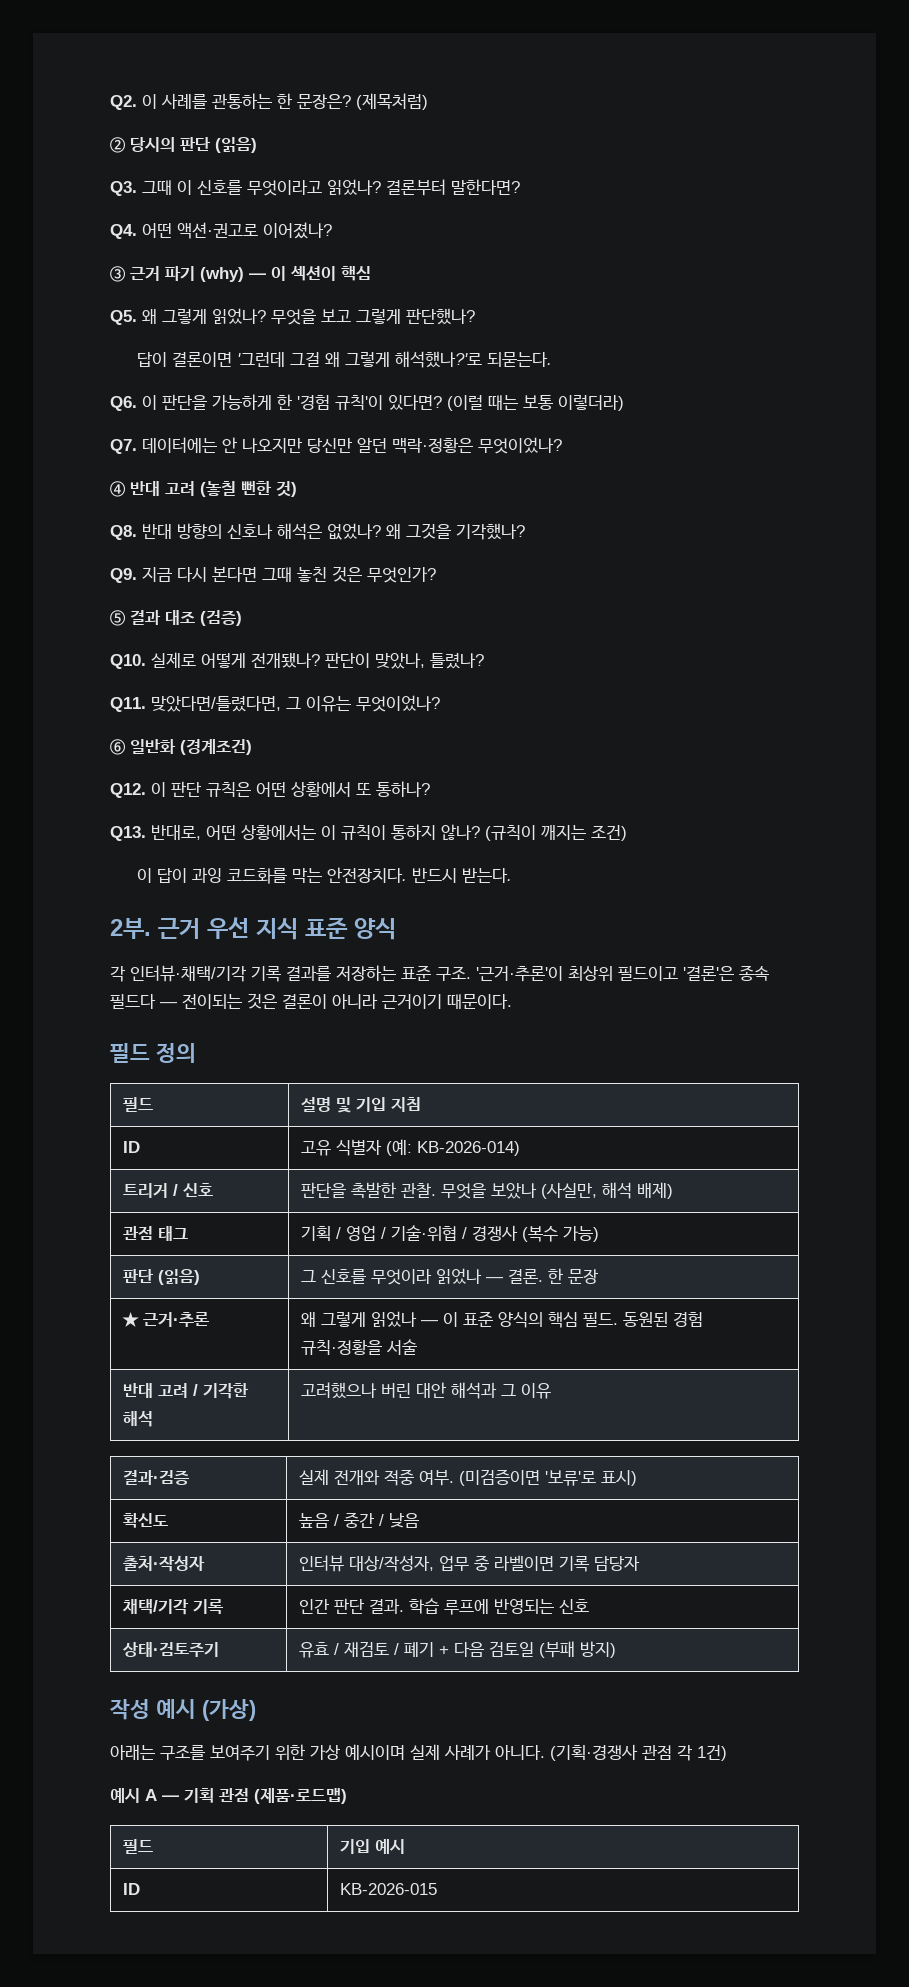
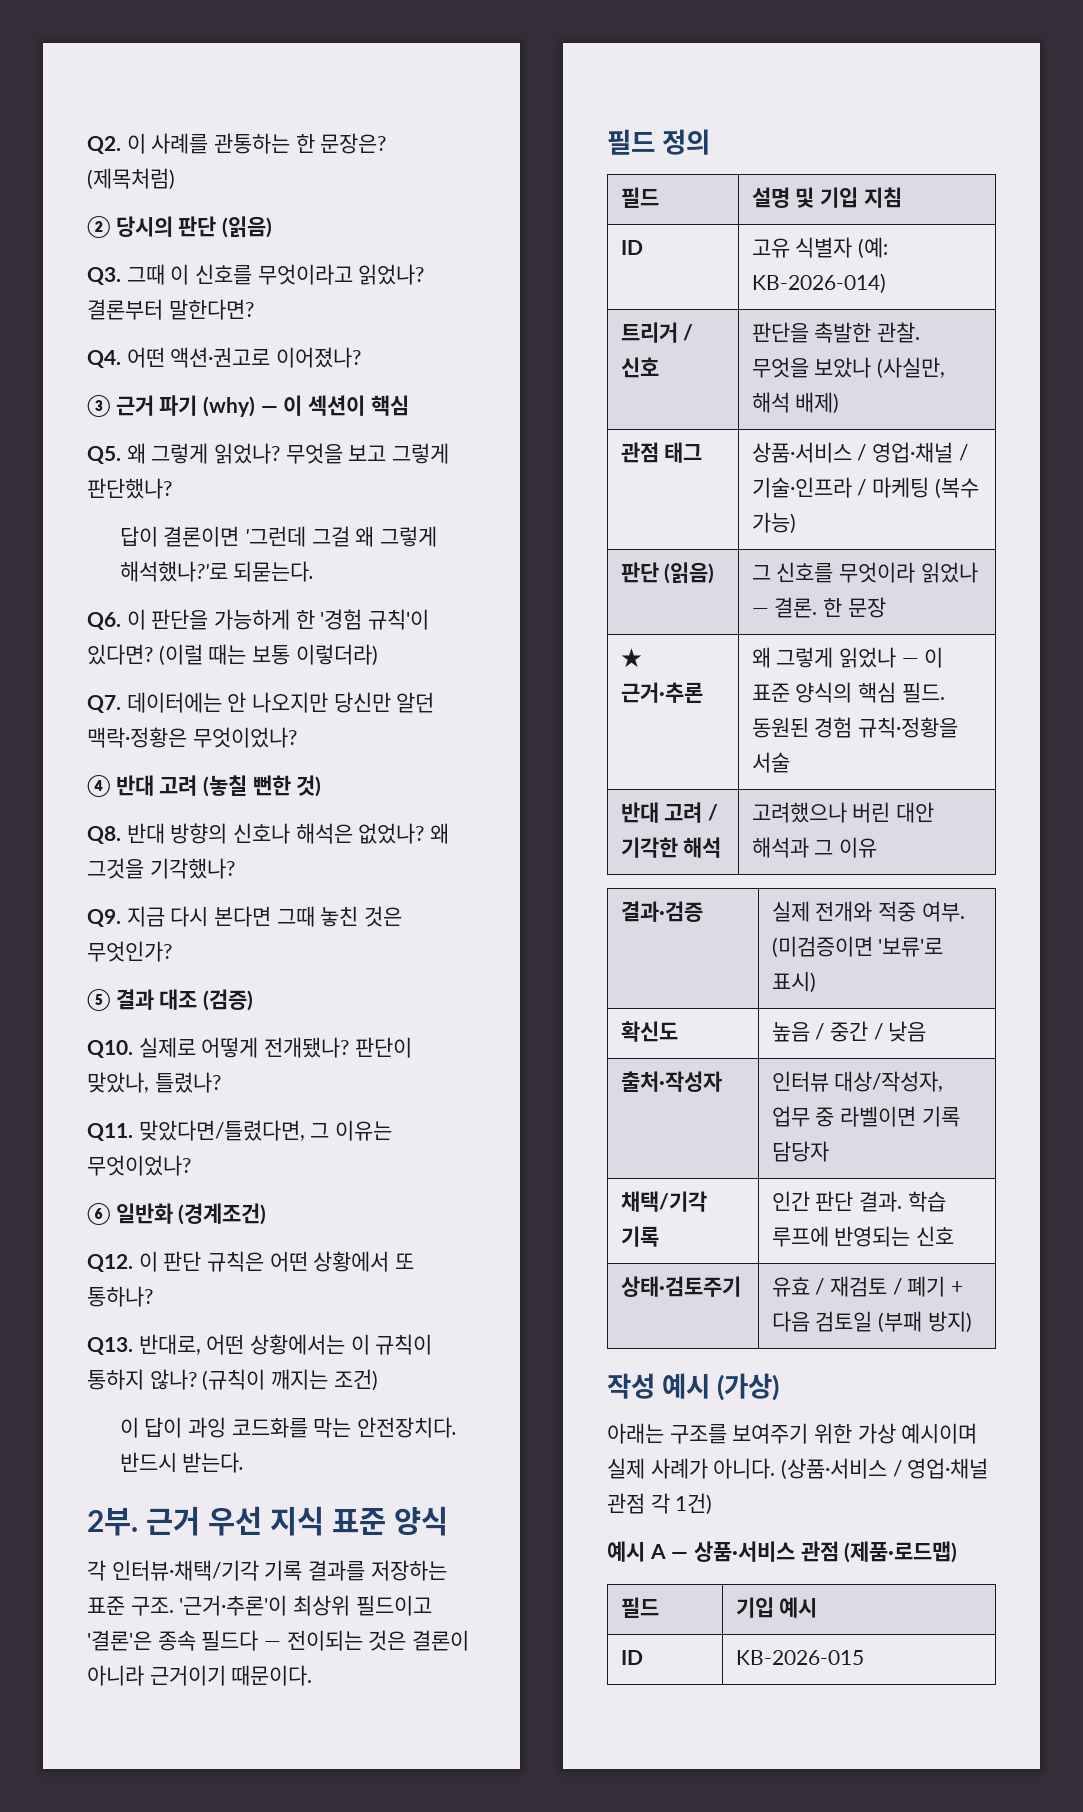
- 관점 태그 | 기획 / 영업 / 기술·위협 / 경쟁사 (복수 가능)
+ 관점 태그 | 상품·서비스 / 영업·채널 / 기술·인프라 / 마케팅 (복수 가능)
- (기획·경쟁사 관점 각 1건)
+ (상품·서비스 / 영업·채널 관점 각 1건)
- 예시 A — 기획 관점 (제품·로드맵)
+ 예시 A — 상품·서비스 관점 (제품·로드맵)

